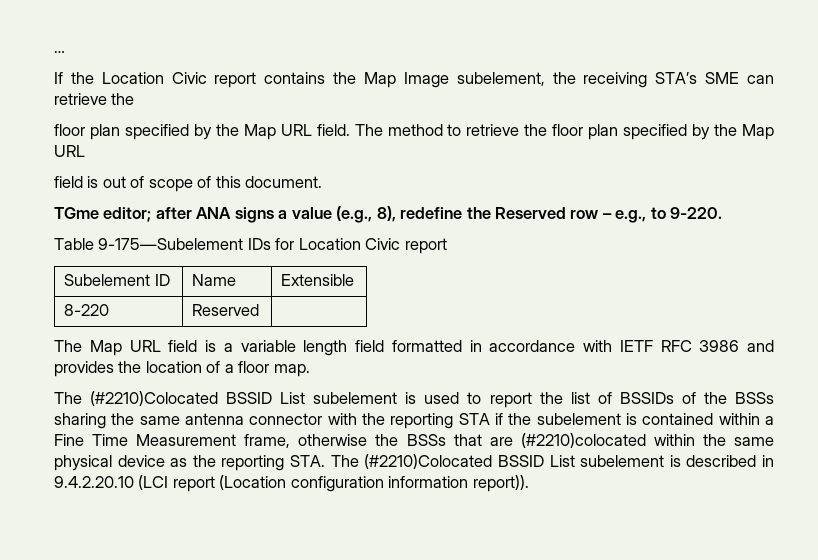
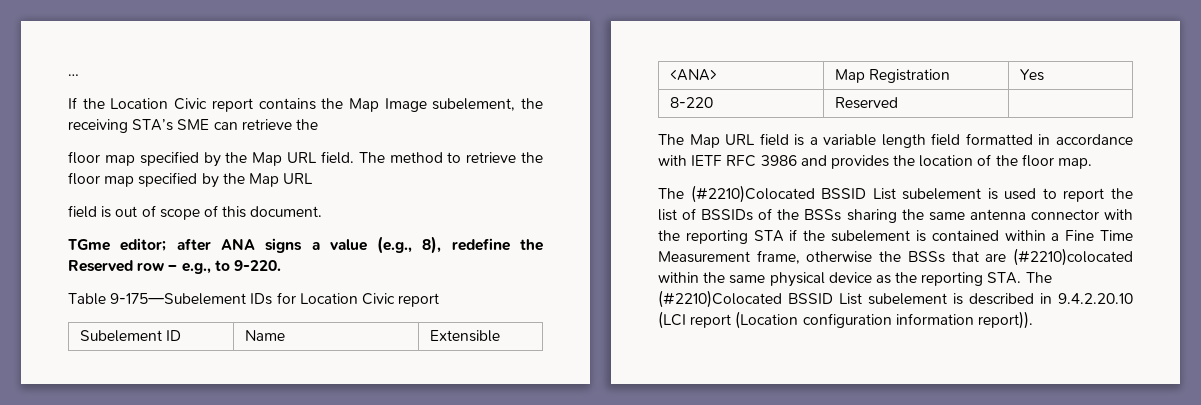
- floor plan specified by the Map URL field.
+ floor map specified by the Map URL field.
- The method to retrieve the floor plan specified by the Map URL
+ The method to retrieve the floor map specified by the Map URL
+ <ANA> | Map Registration | Yes
- The Map URL field is a variable length field formatted in accordance with IETF RFC 3986 and provides the location of a floor map.
+ The Map URL field is a variable length field formatted in accordance with IETF RFC 3986 and provides the location of the floor map.

